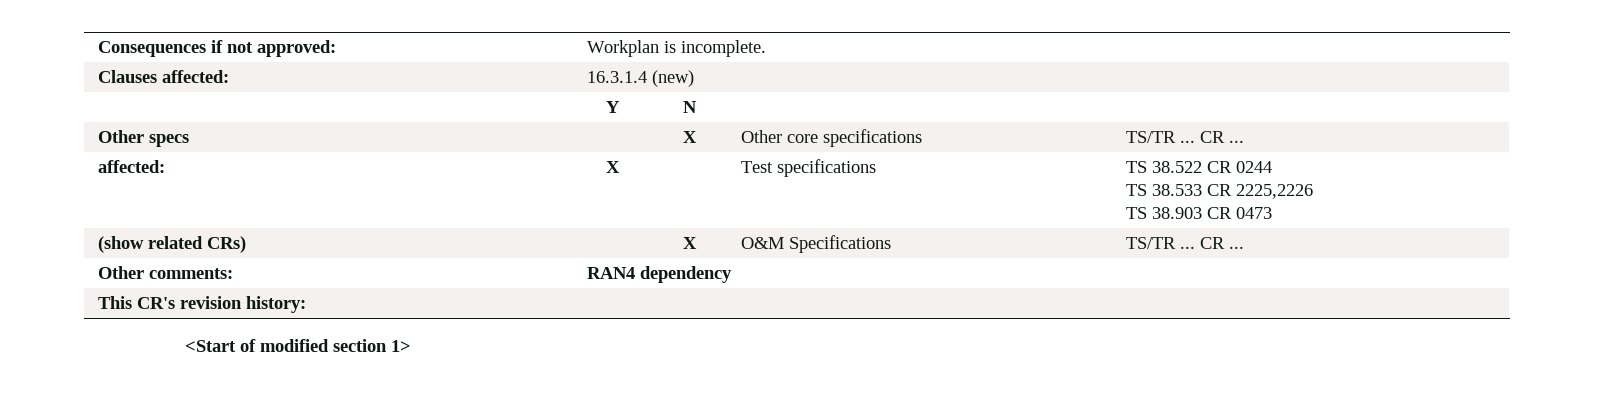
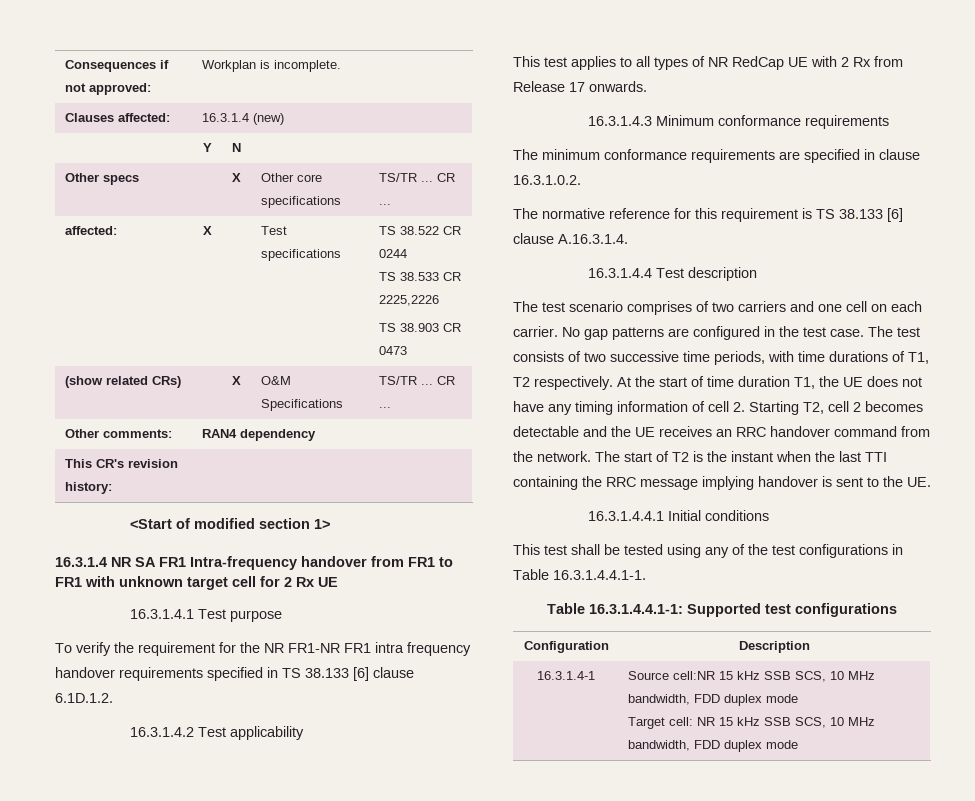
+ 16.3.1.4 NR SA FR1 Intra-frequency handover from FR1 to FR1 with unknown target cell for 2 Rx UE
+ 16.3.1.4.1 Test purpose
+ To verify the requirement for the NR FR1-NR FR1 intra frequency handover requirements specified in TS 38.133 [6] clause 6.1D.1.2.
+ 16.3.1.4.2 Test applicability
+ This test applies to all types of NR RedCap UE with 2 Rx from Release 17 onwards.
+ 16.3.1.4.3 Minimum conformance requirements
+ The minimum conformance requirements are specified in clause 16.3.1.0.2.
+ The normative reference for this requirement is TS 38.133 [6] clause A.16.3.1.4.
+ 16.3.1.4.4 Test description
+ The test scenario comprises of two carriers and one cell on each carrier. No gap patterns are configured in the test case. The test consists of two successive time periods, with time durations of T1, T2 respectively. At the start of time duration T1, the UE does not have any timing information of cell 2. Starting T2, cell 2 becomes detectable and the UE receives an RRC handover command from the network. The start of T2 is the instant when the last TTI containing the RRC message implying handover is sent to the UE.
+ 16.3.1.4.4.1 Initial conditions
+ This test shall be tested using any of the test configurations in Table 16.3.1.4.4.1-1.
+ Table 16.3.1.4.4.1-1: Supported test configurations
+ Configuration | Description
+ 16.3.1.4-1 | Source cell:NR 15 kHz SSB SCS, 10 MHz bandwidth, FDD duplex mode
+ Target cell: NR 15 kHz SSB SCS, 10 MHz bandwidth, FDD duplex mode

